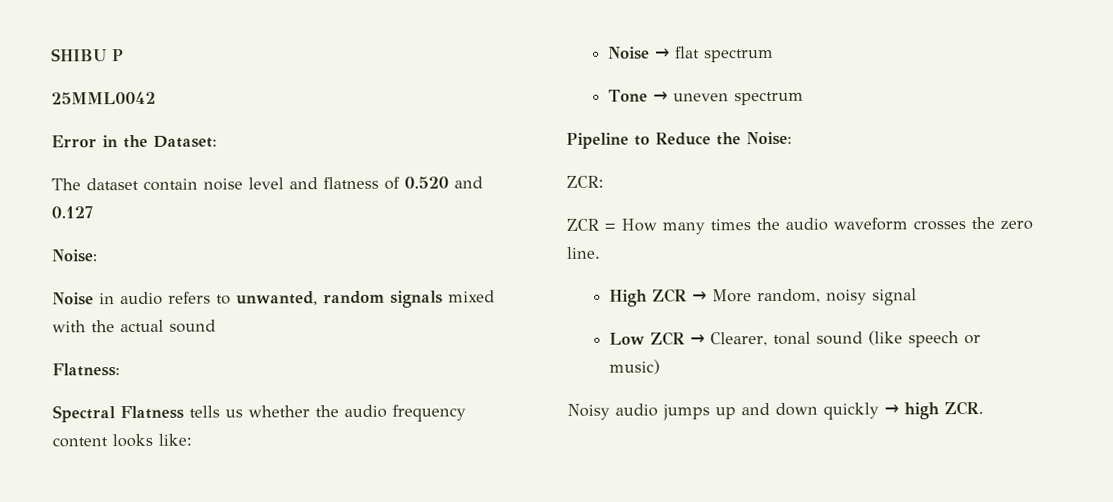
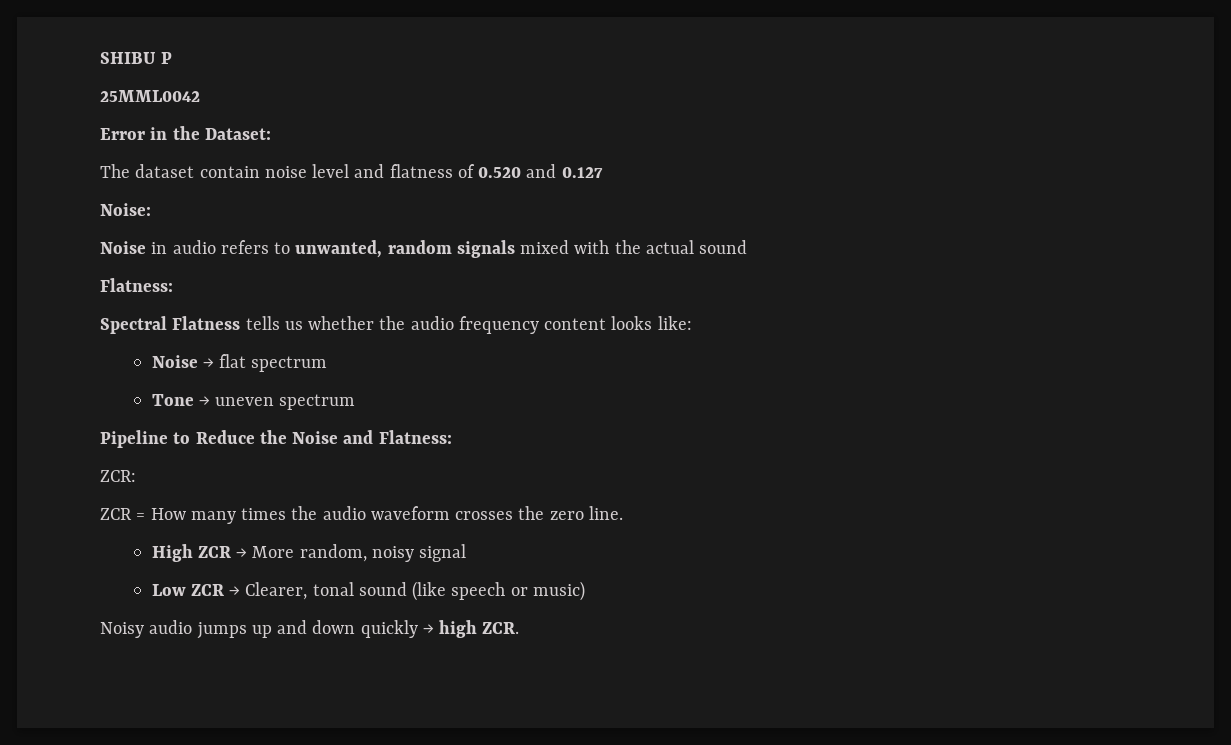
- Pipeline to Reduce the Noise:
+ Pipeline to Reduce the Noise and Flatness:

